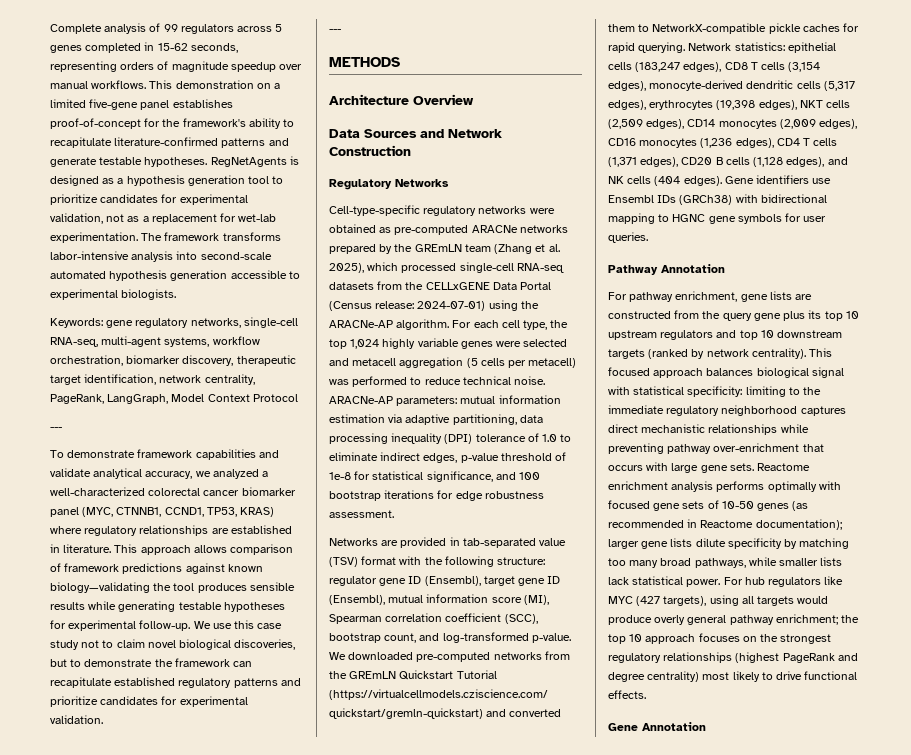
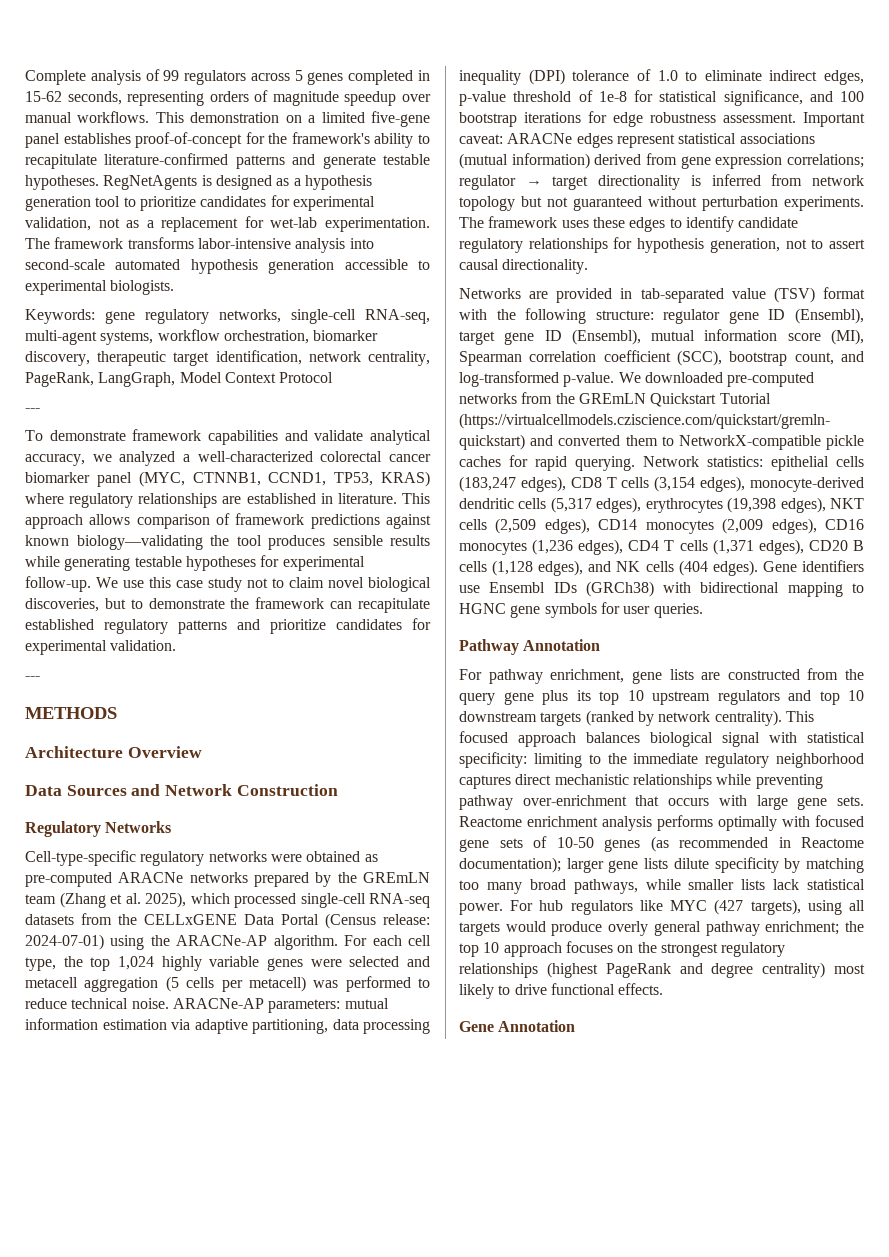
+ Important caveat: ARACNe edges represent statistical associations (mutual information) derived from gene expression correlations; regulator → target directionality is inferred from network topology but not guaranteed without perturbation experiments. The framework uses these edges to identify candidate regulatory relationships for hypothesis generation, not to assert causal directionality.

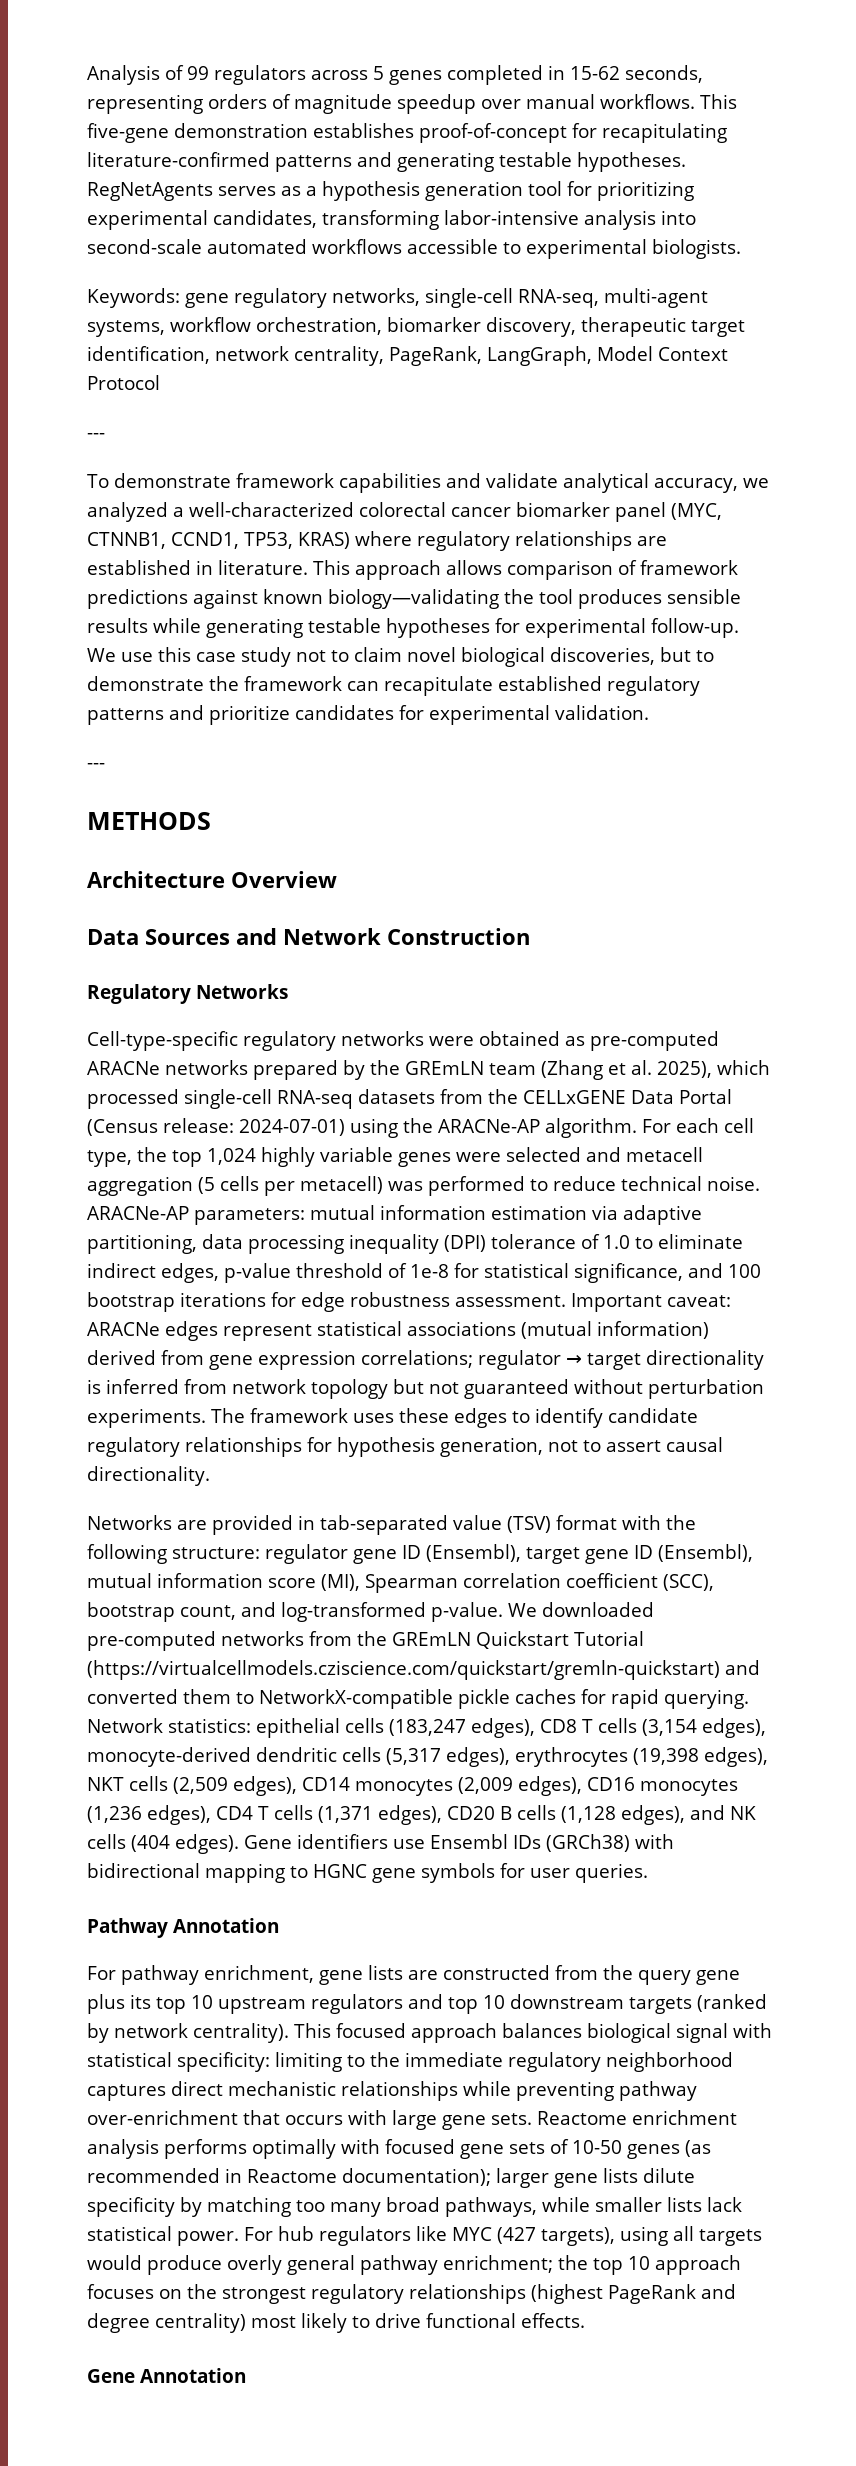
- Complete analysis of 99 regulators across 5 genes completed in 15-62 seconds, representing orders of magnitude speedup over manual workflows.
+ Analysis of 99 regulators across 5 genes completed in 15-62 seconds, representing orders of magnitude speedup over manual workflows.
- This demonstration on a limited five-gene panel establishes proof-of-concept for the framework's ability to recapitulate literature-confirmed patterns and generate testable hypotheses.
+ This five-gene demonstration establishes proof-of-concept for recapitulating literature-confirmed patterns and generating testable hypotheses.
- RegNetAgents is designed as a hypothesis generation tool to prioritize candidates for experimental validation, not as a replacement for wet-lab experimentation. The framework transforms labor-intensive analysis into second-scale automated hypothesis generation accessible to experimental biologists.
+ RegNetAgents serves as a hypothesis generation tool for prioritizing experimental candidates, transforming labor-intensive analysis into second-scale automated workflows accessible to experimental biologists.

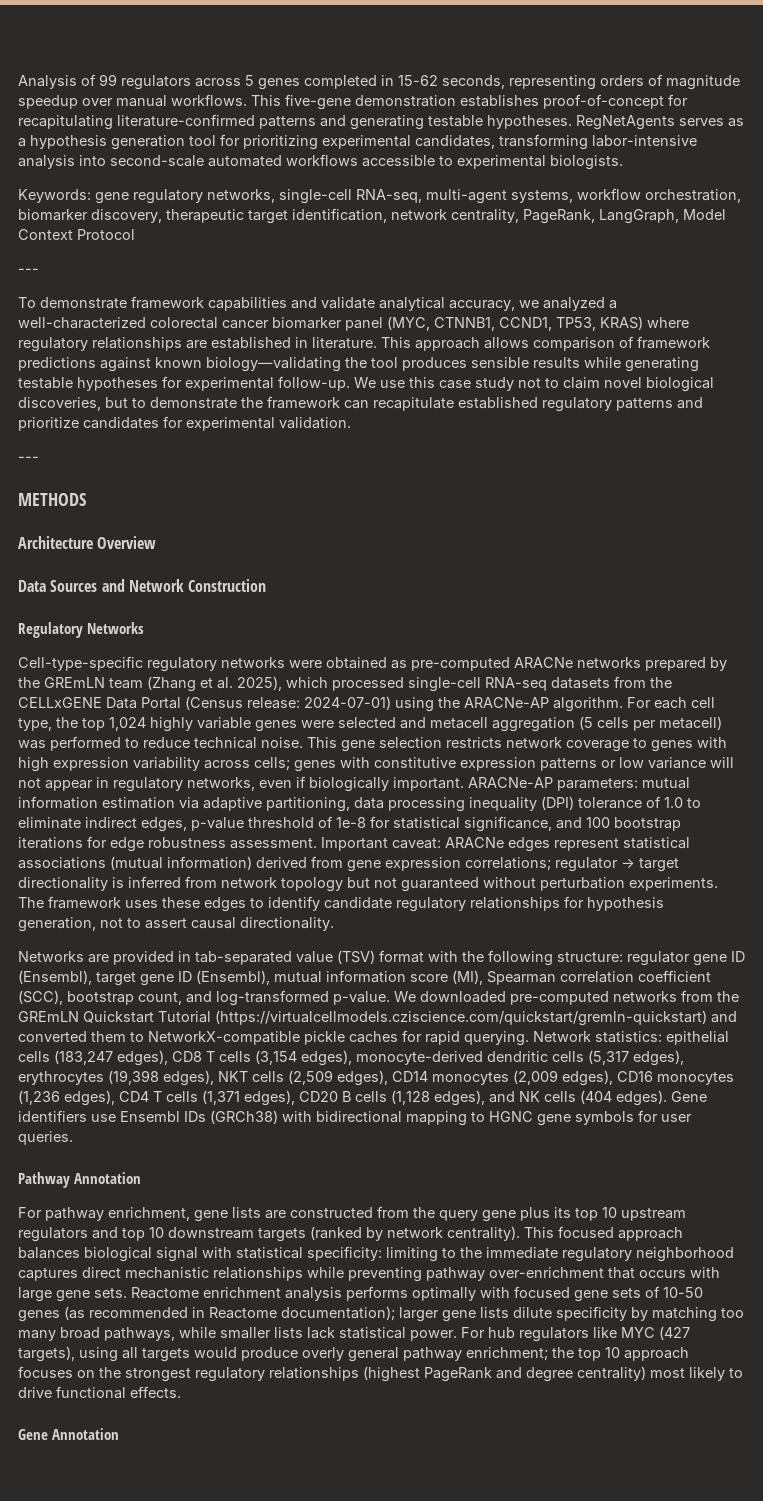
+ This gene selection restricts network coverage to genes with high expression variability across cells; genes with constitutive expression patterns or low variance will not appear in regulatory networks, even if biologically important.

